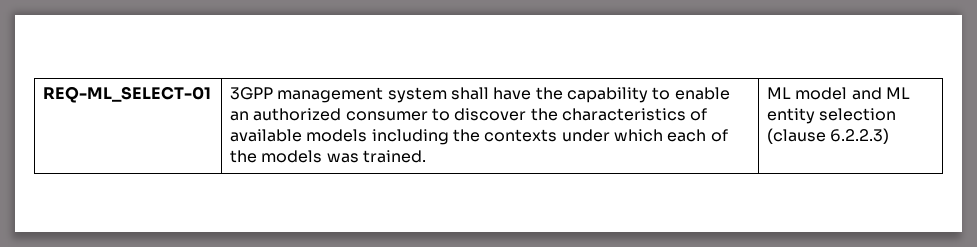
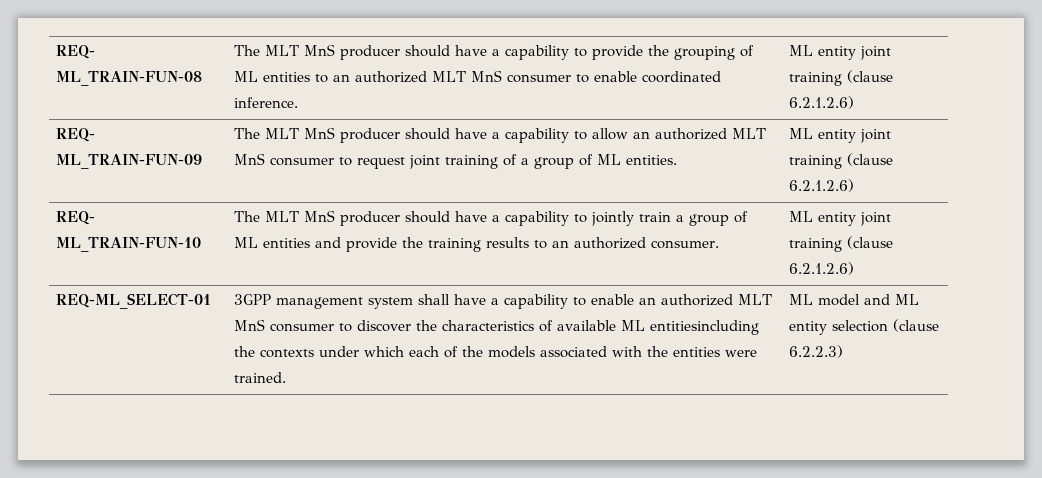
+ REQ- ML_TRAIN-FUN-08 | The MLT MnS producer should have a capability to provide the grouping of ML entities to an authorized MLT MnS consumer to enable coordinated inference. | ML entity joint training (clause 6.2.1.2.6)
+ REQ- ML_TRAIN-FUN-09 | The MLT MnS producer should have a capability to allow an authorized MLT MnS consumer to request joint training of a group of ML entities. | ML entity joint training (clause 6.2.1.2.6)
+ REQ- ML_TRAIN-FUN-10 | The MLT MnS producer should have a capability to jointly train a group of ML entities and provide the training results to an authorized consumer. | ML entity joint training (clause 6.2.1.2.6)
- REQ-ML_SELECT-01 | 3GPP management system shall have the capability to enable an authorized consumer to discover the characteristics of available models including the contexts under which each of the models was trained. | ML model and ML entity selection (clause 6.2.2.3)
+ REQ-ML_SELECT-01 | 3GPP management system shall have a capability to enable an authorized MLT MnS consumer to discover the characteristics of available ML entitiesincluding the contexts under which each of the models associated with the entities were trained. | ML model and ML entity selection (clause 6.2.2.3)

